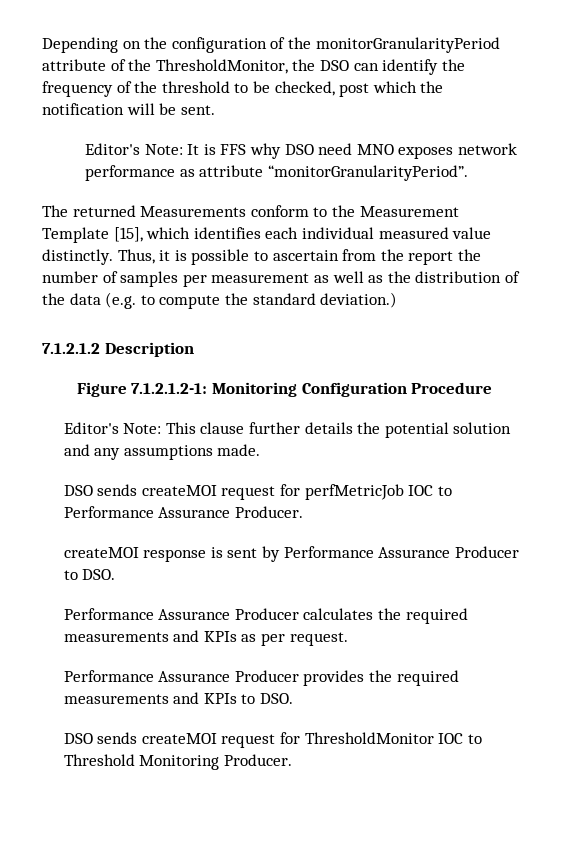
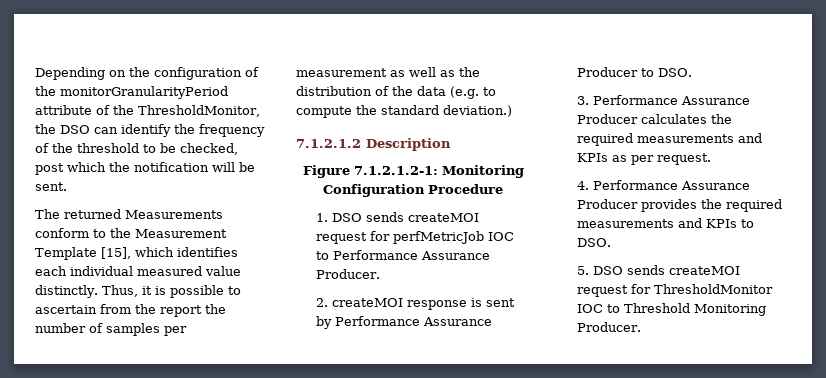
- Editor's Note: It is FFS why DSO need MNO exposes network performance as attribute “monitorGranularityPeriod”.
- Editor's Note: This clause further details the potential solution and any assumptions made.
- DSO sends createMOI request for perfMetricJob IOC to Performance Assurance Producer.
+ 1. DSO sends createMOI request for perfMetricJob IOC to Performance Assurance Producer.
- createMOI response is sent by Performance Assurance Producer to DSO.
+ 2. createMOI response is sent by Performance Assurance Producer to DSO.
- Performance Assurance Producer calculates the required measurements and KPIs as per request.
+ 3. Performance Assurance Producer calculates the required measurements and KPIs as per request.
- Performance Assurance Producer provides the required measurements and KPIs to DSO.
+ 4. Performance Assurance Producer provides the required measurements and KPIs to DSO.
- DSO sends createMOI request for ThresholdMonitor IOC to Threshold Monitoring Producer.
+ 5. DSO sends createMOI request for ThresholdMonitor IOC to Threshold Monitoring Producer.

